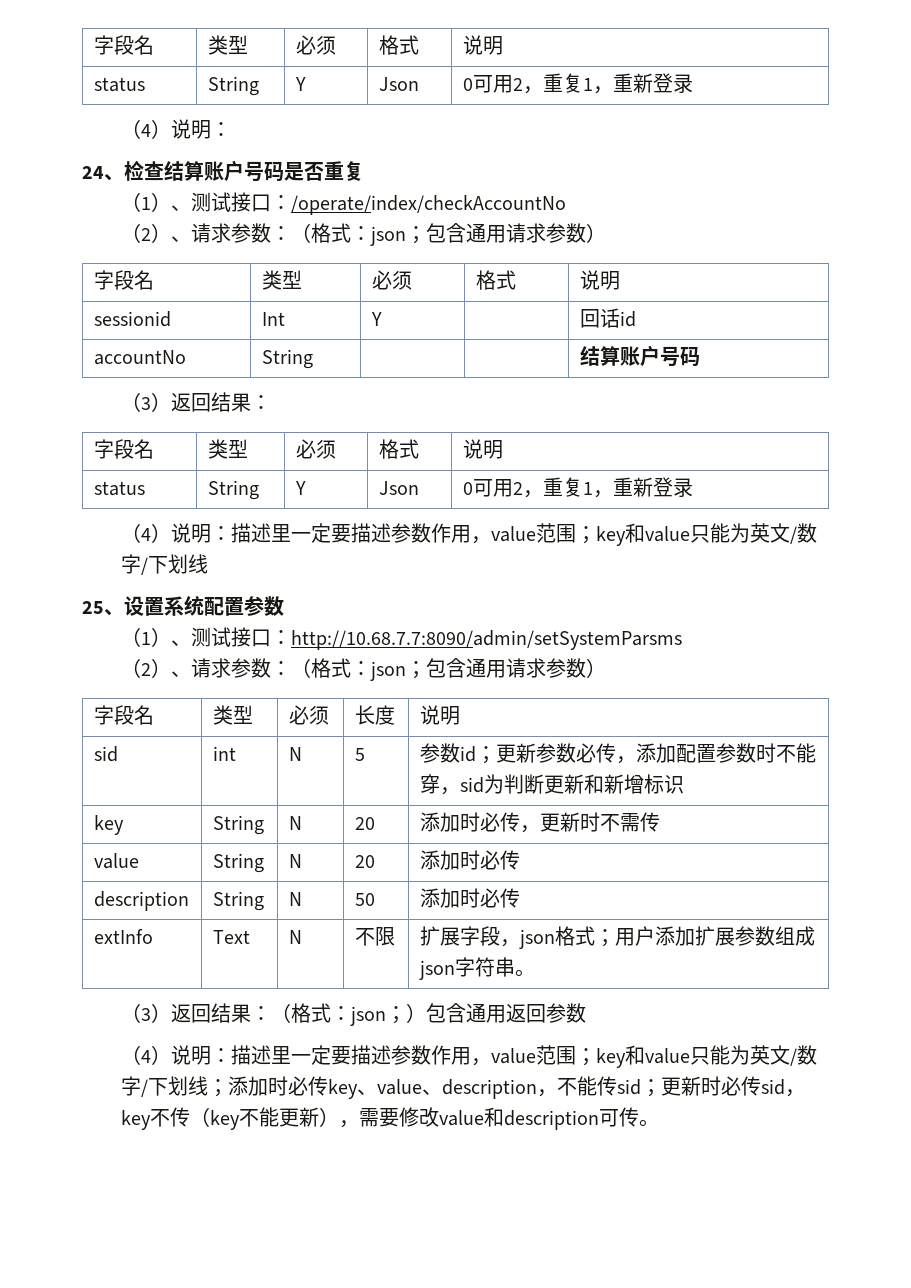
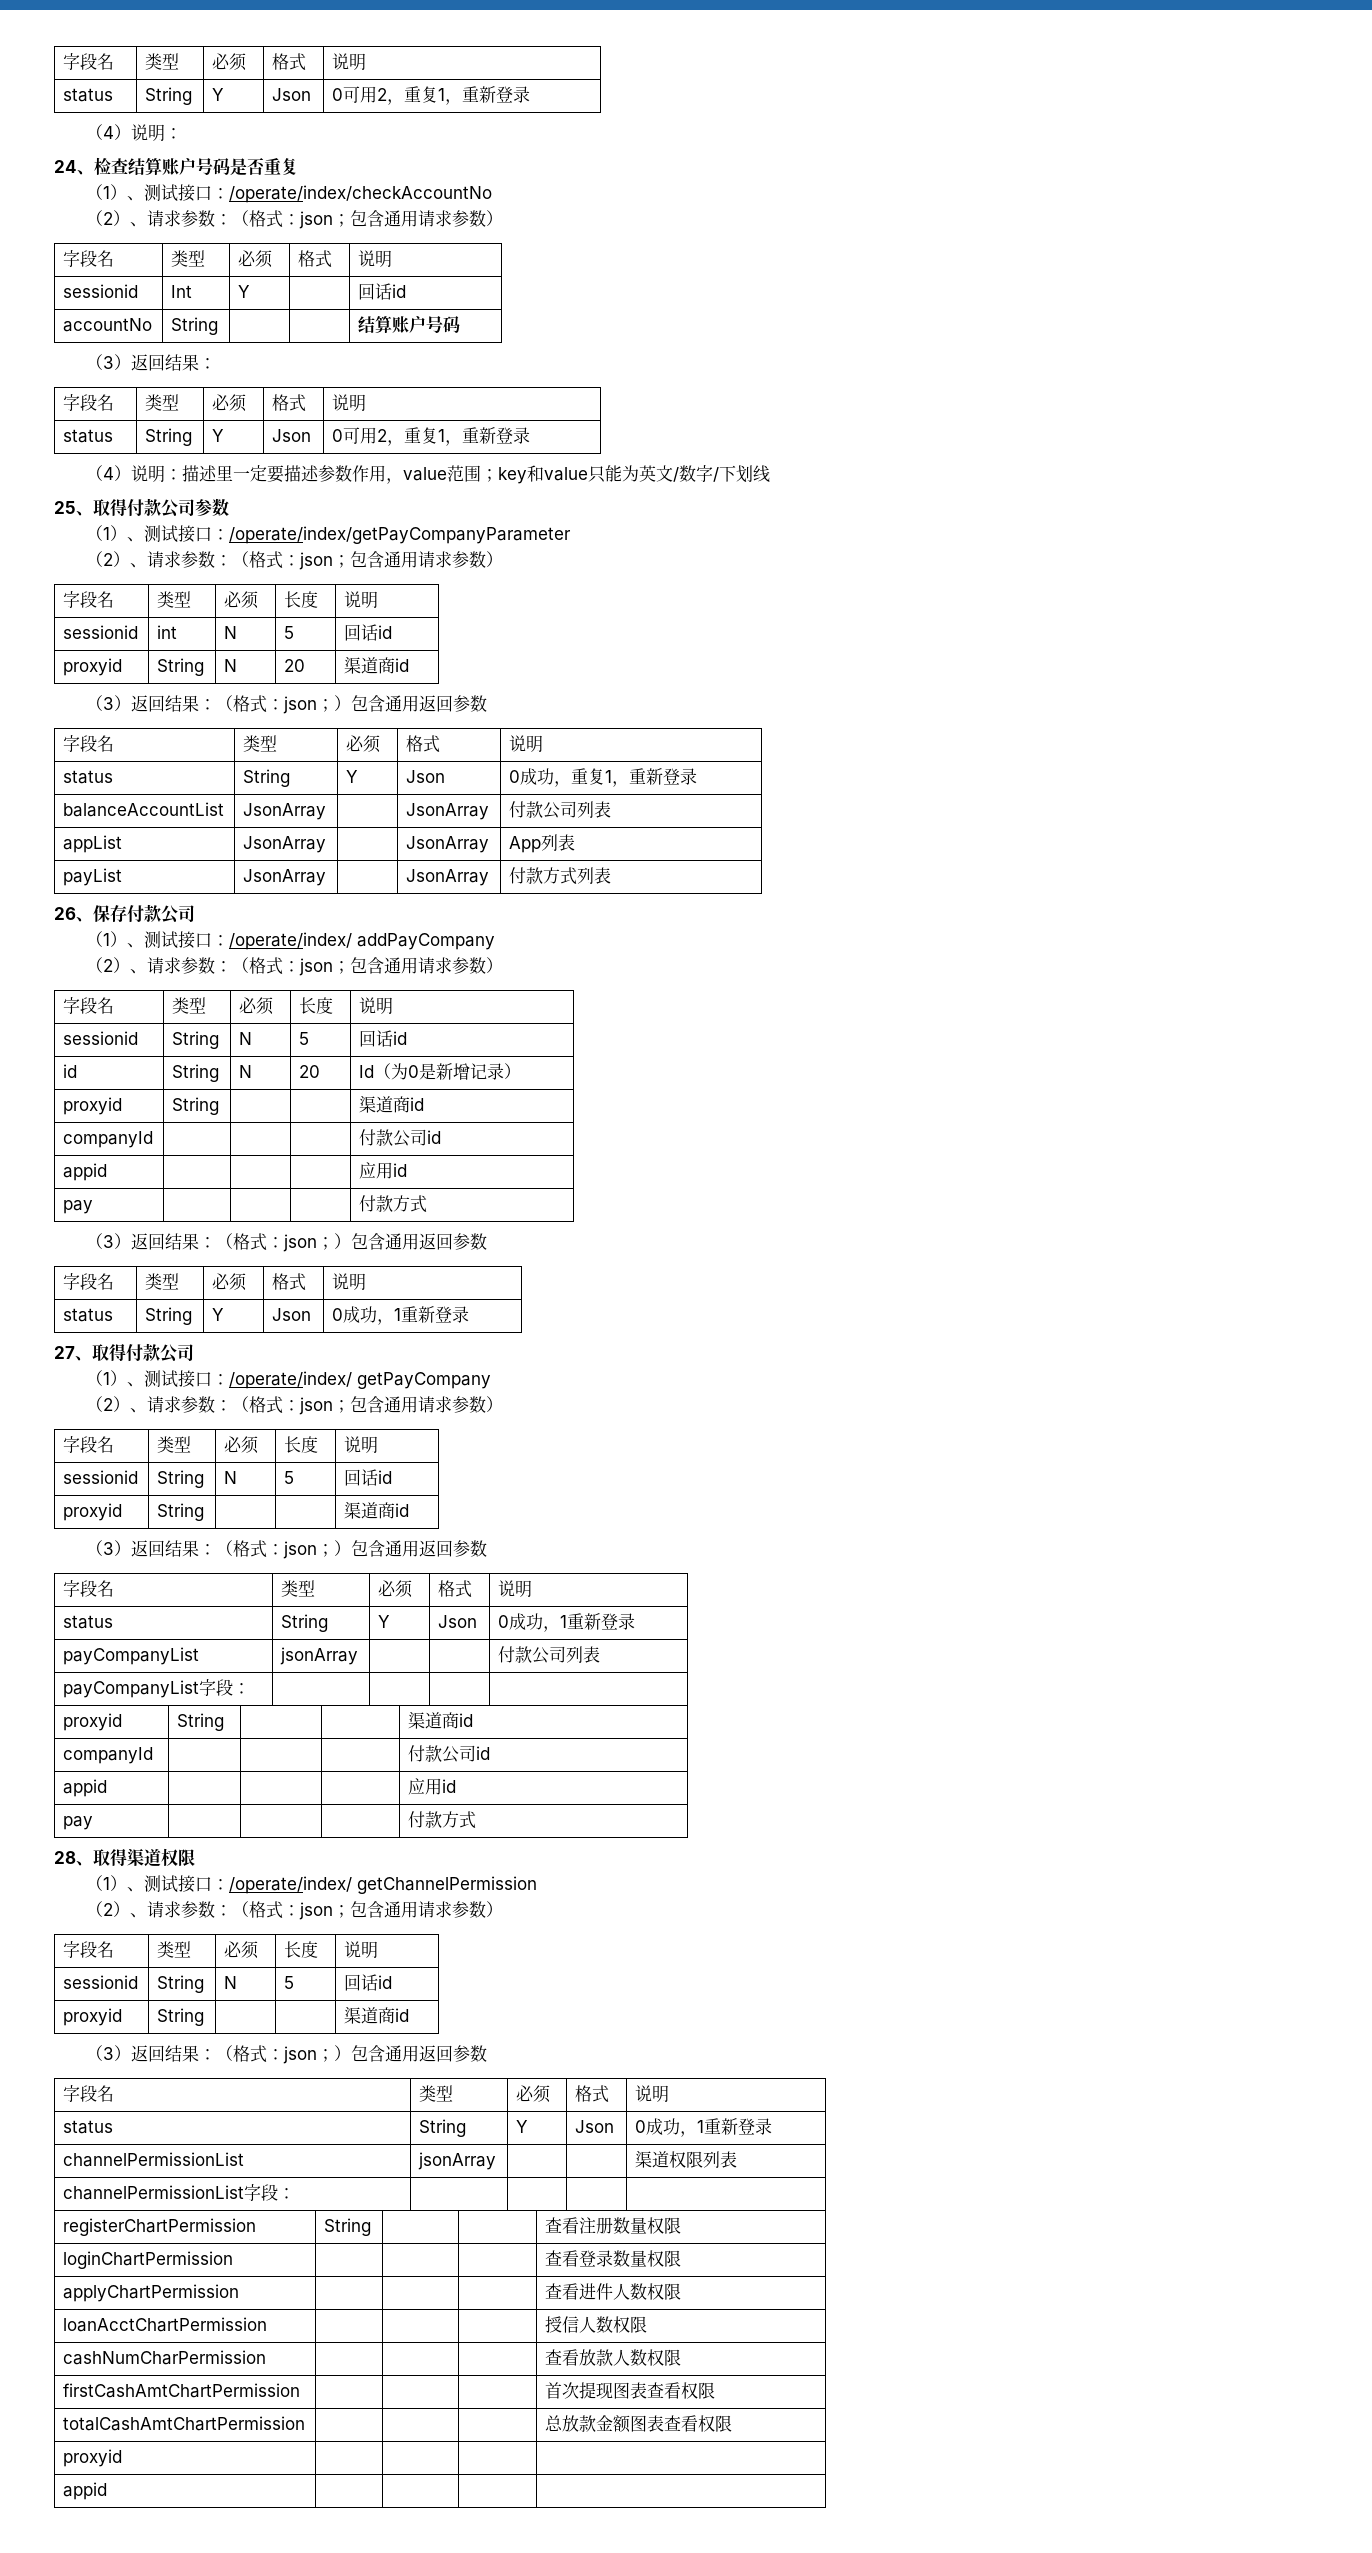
- 25、设置系统配置参数
+ 25、取得付款公司参数
- （1）、测试接口：http://10.68.7.7:8090/admin/setSystemParsms
+ （1）、测试接口：/operate/index/getPayCompanyParameter
- sid | int | N | 5 | 参数id；更新参数必传，添加配置参数时不能穿，sid为判断更新和新增标识
- key | String | N | 20 | 添加时必传，更新时不需传
- value | String | N | 20 | 添加时必传
- description | String | N | 50 | 添加时必传
- extInfo | Text | N | 不限 | 扩展字段，json格式；用户添加扩展参数组成json字符串。
+ sessionid | int | N | 5 | 回话id
+ proxyid | String | N | 20 | 渠道商id
  （3）返回结果：（格式：json；）包含通用返回参数
- （4）说明：描述里一定要描述参数作用，value范围；key和value只能为英文/数字/下划线；添加时必传key、value、description，不能传sid；更新时必传sid，key不传（key不能更新），需要修改value和description可传。
+ 字段名 | 类型 | 必须 | 格式 | 说明
+ status | String | Y | Json | 0成功，重复1，重新登录
+ balanceAccountList | JsonArray | | JsonArray | 付款公司列表
+ appList | JsonArray | | JsonArray | App列表
+ payList | JsonArray | | JsonArray | 付款方式列表
+ 26、保存付款公司
+ （1）、测试接口：/operate/index/ addPayCompany
+ （2）、请求参数：（格式：json；包含通用请求参数）
+ 字段名 | 类型 | 必须 | 长度 | 说明
+ sessionid | String | N | 5 | 回话id
+ id | String | N | 20 | Id（为0是新增记录）
+ proxyid | String | | | 渠道商id
+ companyId | | | | 付款公司id
+ appid | | | | 应用id
+ pay | | | | 付款方式
+ （3）返回结果：（格式：json；）包含通用返回参数
+ 字段名 | 类型 | 必须 | 格式 | 说明
+ status | String | Y | Json | 0成功，1重新登录
+ 27、取得付款公司
+ （1）、测试接口：/operate/index/ getPayCompany
+ （2）、请求参数：（格式：json；包含通用请求参数）
+ 字段名 | 类型 | 必须 | 长度 | 说明
+ sessionid | String | N | 5 | 回话id
+ proxyid | String | | | 渠道商id
+ （3）返回结果：（格式：json；）包含通用返回参数
+ 字段名 | 类型 | 必须 | 格式 | 说明
+ status | String | Y | Json | 0成功，1重新登录
+ payCompanyList | jsonArray | | | 付款公司列表
+ payCompanyList字段： | | | |
+ proxyid | String | | | 渠道商id
+ companyId | | | | 付款公司id
+ appid | | | | 应用id
+ pay | | | | 付款方式
+ 28、取得渠道权限
+ （1）、测试接口：/operate/index/ getChannelPermission
+ （2）、请求参数：（格式：json；包含通用请求参数）
+ 字段名 | 类型 | 必须 | 长度 | 说明
+ sessionid | String | N | 5 | 回话id
+ proxyid | String | | | 渠道商id
+ （3）返回结果：（格式：json；）包含通用返回参数
+ 字段名 | 类型 | 必须 | 格式 | 说明
+ status | String | Y | Json | 0成功，1重新登录
+ channelPermissionList | jsonArray | | | 渠道权限列表
+ channelPermissionList字段： | | | |
+ registerChartPermission | String | | | 查看注册数量权限
+ loginChartPermission | | | | 查看登录数量权限
+ applyChartPermission | | | | 查看进件人数权限
+ loanAcctChartPermission | | | | 授信人数权限
+ cashNumCharPermission | | | | 查看放款人数权限
+ firstCashAmtChartPermission | | | | 首次提现图表查看权限
+ totalCashAmtChartPermission | | | | 总放款金额图表查看权限
+ proxyid | | | |
+ appid | | | |

